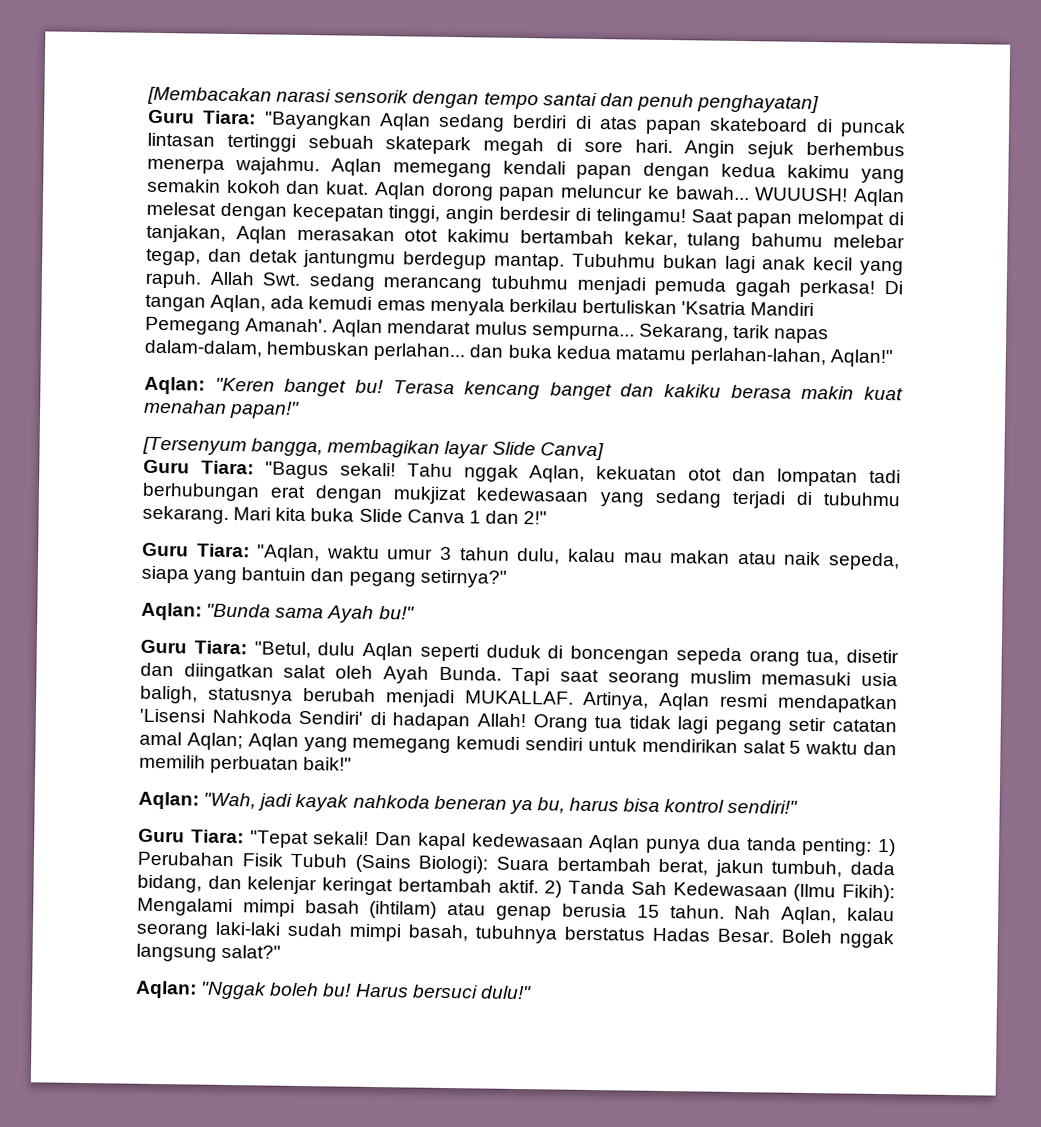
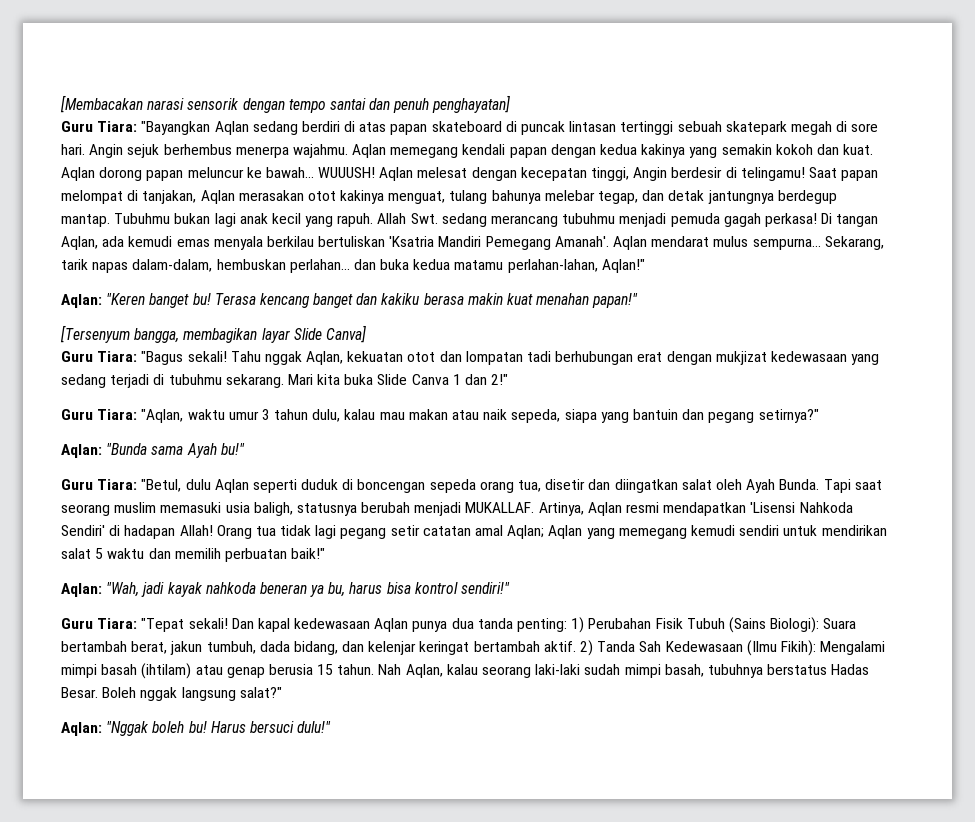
- Aqlan memegang kendali papan dengan kedua kakimu yang semakin kokoh dan kuat.
+ Aqlan memegang kendali papan dengan kedua kakinya yang semakin kokoh dan kuat.
- Aqlan melesat dengan kecepatan tinggi, angin berdesir di telingamu!
+ Aqlan melesat dengan kecepatan tinggi, Angin berdesir di telingamu!
- Saat papan melompat di tanjakan, Aqlan merasakan otot kakimu bertambah kekar, tulang bahumu melebar tegap, dan detak jantungmu berdegup mantap.
+ Saat papan melompat di tanjakan, Aqlan merasakan otot kakinya menguat, tulang bahunya melebar tegap, dan detak jantungnya berdegup mantap.

